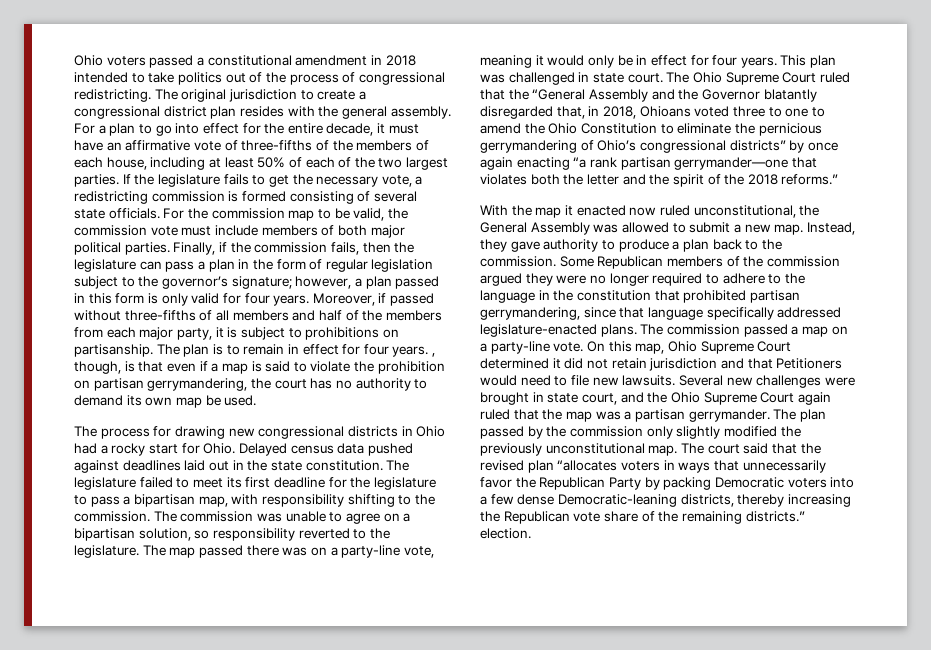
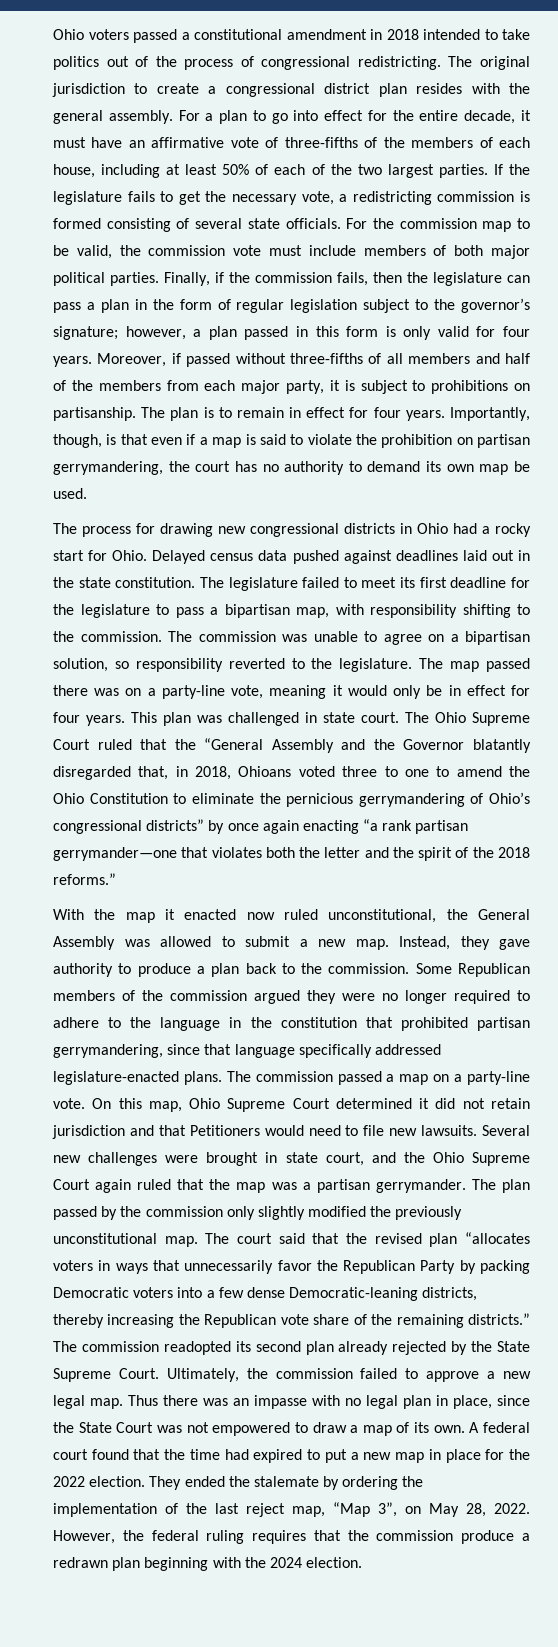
- The plan is to remain in effect for four years. , though, is that even if a map is said to violate the prohibition on partisan gerrymandering, the court has no authority to demand its own map be used.
+ The plan is to remain in effect for four years. Importantly, though, is that even if a map is said to violate the prohibition on partisan gerrymandering, the court has no authority to demand its own map be used.
- The court said that the revised plan “allocates voters in ways that unnecessarily favor the Republican Party by packing Democratic voters into a few dense Democratic-leaning districts, thereby increasing the Republican vote share of the remaining districts.” election.
+ The court said that the revised plan “allocates voters in ways that unnecessarily favor the Republican Party by packing Democratic voters into a few dense Democratic-leaning districts, thereby increasing the Republican vote share of the remaining districts.” The commission readopted its second plan already rejected by the State Supreme Court. Ultimately, the commission failed to approve a new legal map. Thus there was an impasse with no legal plan in place, since the State Court was not empowered to draw a map of its own. A federal court found that the time had expired to put a new map in place for the 2022 election. They ended the stalemate by ordering the implementation of the last reject map, “Map 3”, on May 28, 2022. However, the federal ruling requires that the commission produce a redrawn plan beginning with the 2024 election.

